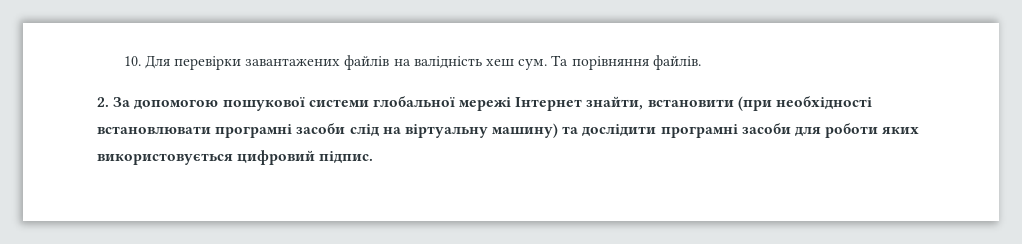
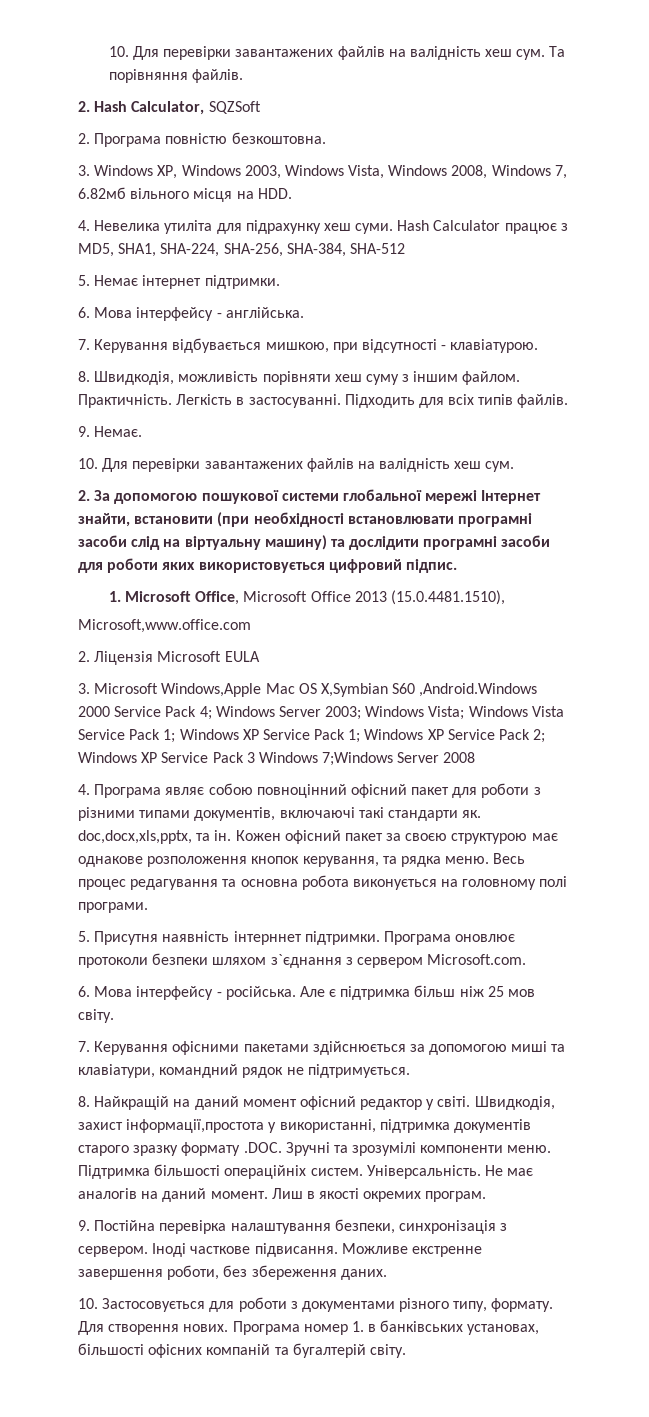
+ 2. Hash Calculator, SQZSoft
+ 2. Програма повністю безкоштовна.
+ 3. Windows XP, Windows 2003, Windows Vista, Windows 2008, Windows 7, 6.82мб вільного місця на HDD.
+ 4. Невелика утиліта для підрахунку хеш суми. Hash Calculator працює з MD5, SHA1, SHA-224, SHA-256, SHA-384, SHA-512
+ 5. Немає інтернет підтримки.
+ 6. Мова інтерфейсу - англійська.
+ 7. Керування відбувається мишкою, при відсутності - клавіатурою.
+ 8. Швидкодія, можливість порівняти хеш суму з іншим файлом. Практичність. Легкість в застосуванні. Підходить для всіх типів файлів.
+ 9. Немає.
+ 10. Для перевірки завантажених файлів на валідність хеш сум.
+ 1. Microsoft Office, Microsoft Office 2013 (15.0.4481.1510),
+ Microsoft,www.office.com
+ 2. Ліцензія Microsoft EULA
+ 3. Microsoft Windows,Apple Mac OS X,Symbian S60 ,Android.Windows 2000 Service Pack 4; Windows Server 2003; Windows Vista; Windows Vista Service Pack 1; Windows XP Service Pack 1; Windows XP Service Pack 2; Windows XP Service Pack 3 Windows 7;Windows Server 2008
+ 4. Програма являє собою повноцінний офісний пакет для роботи з різними типами документів, включаючі такі стандарти як. doc,docx,xls,pptx, та ін. Кожен офісний пакет за своєю структурою має однакове розположення кнопок керування, та рядка меню. Весь процес редагування та основна робота виконується на головному полі програми.
+ 5. Присутня наявність інтерннет підтримки. Програма оновлює протоколи безпеки шляхом з`єднання з сервером Microsoft.com.
+ 6. Мова інтерфейсу - російська. Але є підтримка більш ніж 25 мов світу.
+ 7. Керування офісними пакетами здійснюється за допомогою миші та клавіатури, командний рядок не підтримується.
+ 8. Найкращій на даний момент офісний редактор у світі. Швидкодія, захист інформації,простота у використанні, підтримка документів старого зразку формату .DOC. Зручні та зрозумілі компоненти меню. Підтримка більшості операційніх систем. Універсальність. Не має аналогів на даний момент. Лиш в якості окремих програм.
+ 9. Постійна пeревірка налаштування безпеки, синхронізація з сервером. Іноді часткове підвисання. Можливе екстренне завершення роботи, без збереження даних.
+ 10. Застосовується для роботи з документами різного типу, формату. Для створення нових. Програма номер 1. в банківських установах, більшості офісних компаній та бугалтерій світу.

